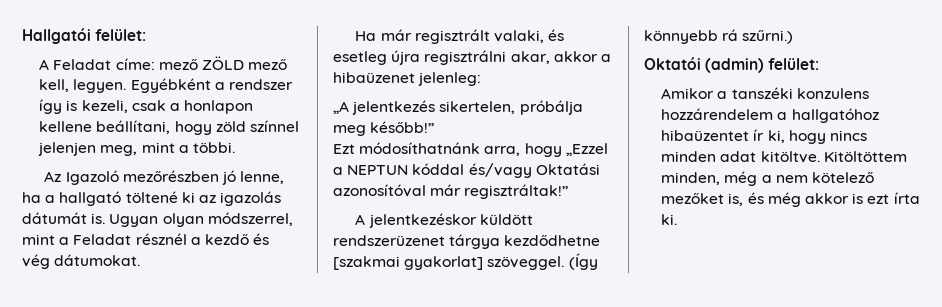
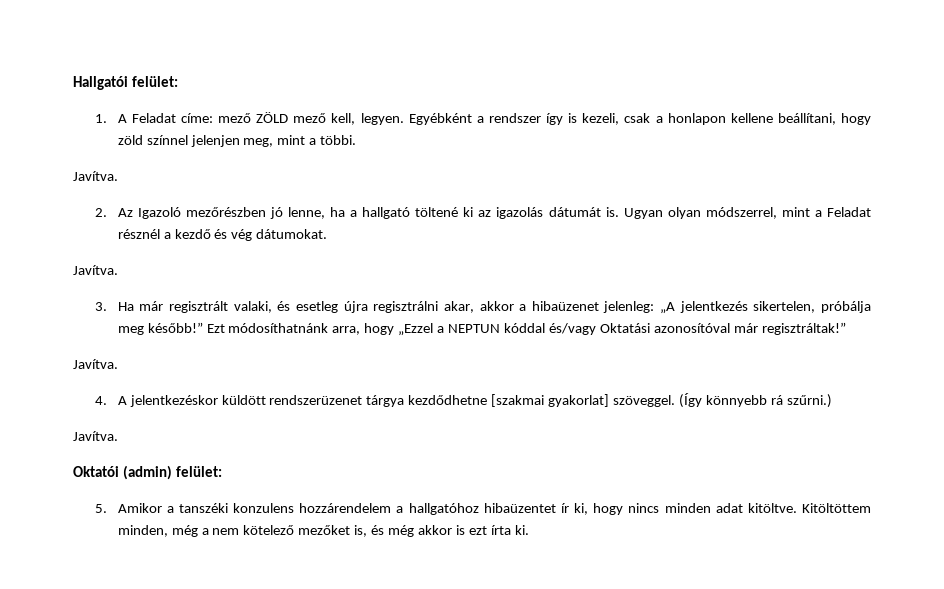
- A Feladat címe: mező ZÖLD mező kell, legyen.
+ 1. A Feladat címe: mező ZÖLD mező kell, legyen.
  Egyébként a rendszer így is kezeli, csak a honlapon kellene beállítani, hogy zöld színnel jelenjen meg, mint a többi.
- Az Igazoló mezőrészben jó lenne, ha a hallgató töltené ki az igazolás dátumát is.
+ Javítva.
+ 2. Az Igazoló mezőrészben jó lenne, ha a hallgató töltené ki az igazolás dátumát is.
  Ugyan olyan módszerrel, mint a Feladat résznél a kezdő és vég dátumokat.
- Ha már regisztrált valaki, és esetleg újra regisztrálni akar, akkor a hibaüzenet jelenleg:
- „A jelentkezés sikertelen, próbálja meg később!”
- Ezt módosíthatnánk arra, hogy „Ezzel a NEPTUN kóddal és/vagy Oktatási azonosítóval már regisztráltak!”
- A jelentkezéskor küldött rendszerüzenet tárgya kezdődhetne [szakmai gyakorlat] szöveggel.
+ Javítva.
+ 3. Ha már regisztrált valaki, és esetleg újra regisztrálni akar, akkor a hibaüzenet jelenleg: „A jelentkezés sikertelen, próbálja meg később!” Ezt módosíthatnánk arra, hogy „Ezzel a NEPTUN kóddal és/vagy Oktatási azonosítóval már regisztráltak!”
+ Javítva.
+ 4. A jelentkezéskor küldött rendszerüzenet tárgya kezdődhetne [szakmai gyakorlat] szöveggel.
  (Így könnyebb rá szűrni.)
+ Javítva.
- Amikor a tanszéki konzulens hozzárendelem a hallgatóhoz hibaüzentet ír ki, hogy nincs minden adat kitöltve.
+ 5. Amikor a tanszéki konzulens hozzárendelem a hallgatóhoz hibaüzentet ír ki, hogy nincs minden adat kitöltve.

